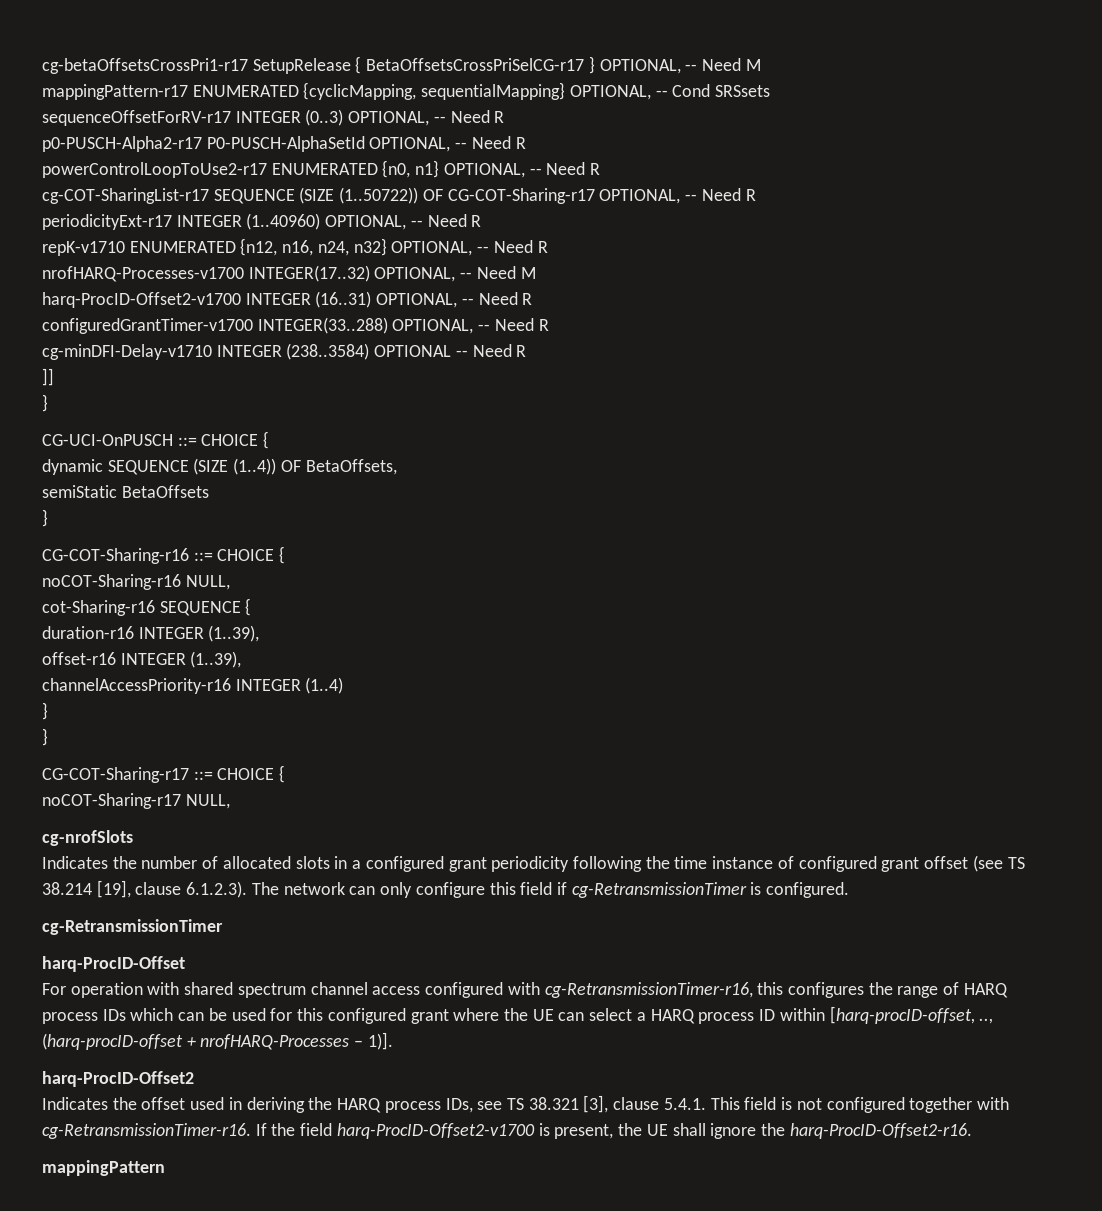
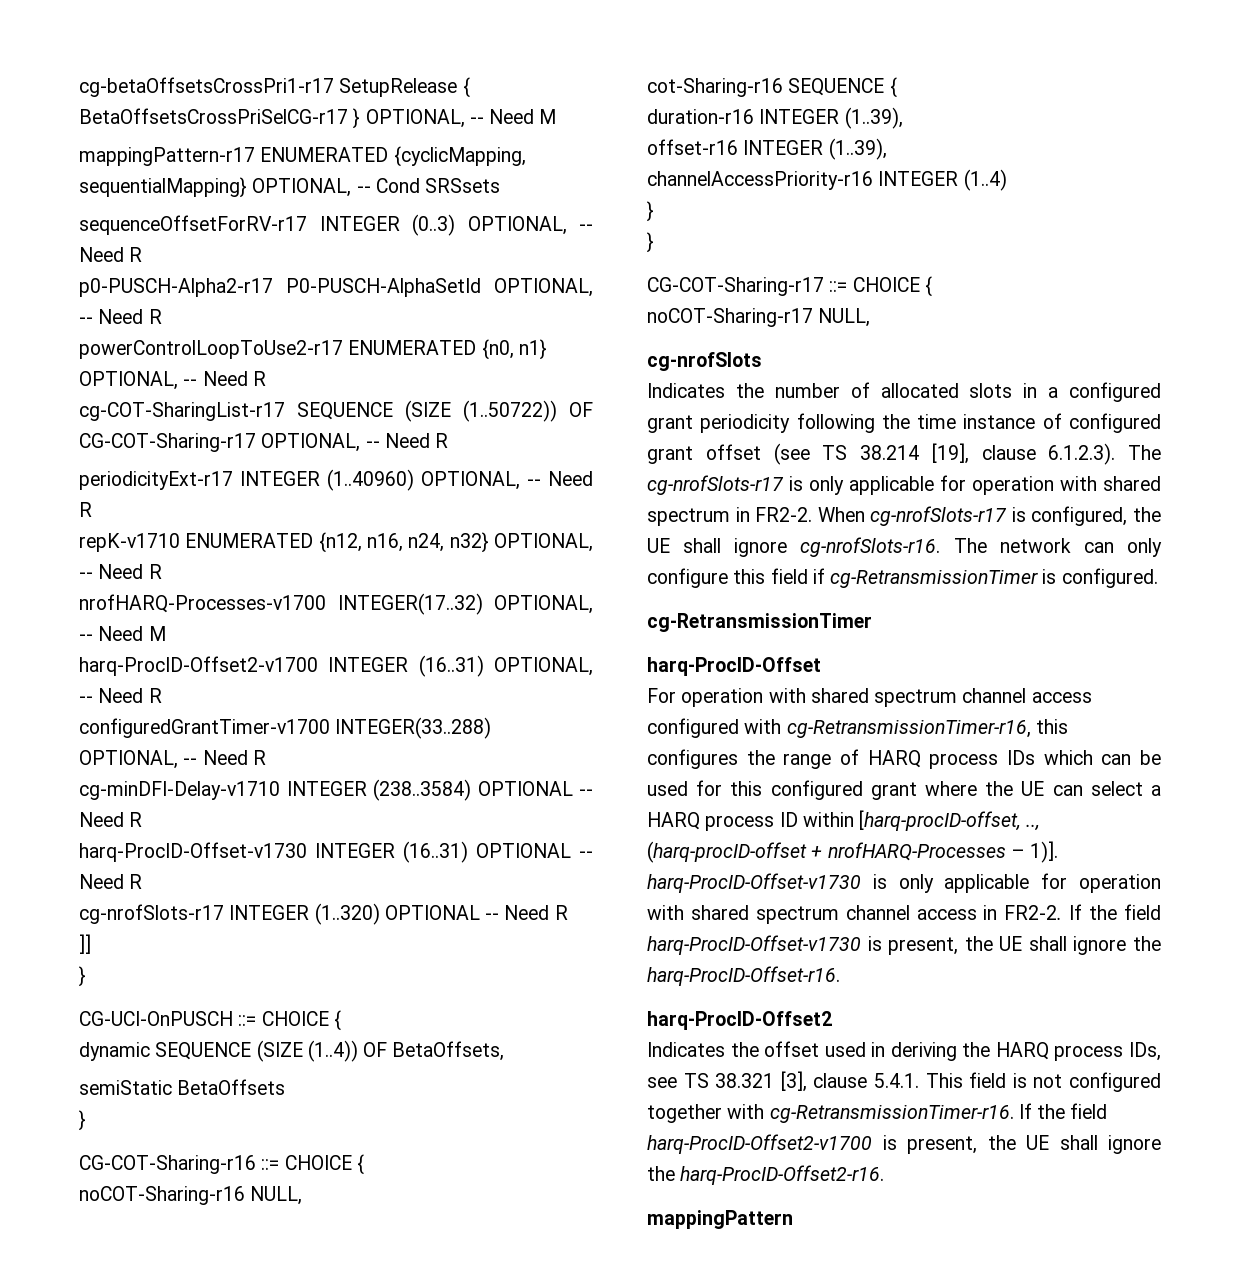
+ harq-ProcID-Offset-v1730 INTEGER (16..31) OPTIONAL -- Need R
+ cg-nrofSlots-r17 INTEGER (1..320) OPTIONAL -- Need R
- Indicates the number of allocated slots in a configured grant periodicity following the time instance of configured grant offset (see TS 38.214 [19], clause 6.1.2.3). The network can only configure this field if cg-RetransmissionTimer is configured.
+ Indicates the number of allocated slots in a configured grant periodicity following the time instance of configured grant offset (see TS 38.214 [19], clause 6.1.2.3). The cg-nrofSlots-r17 is only applicable for operation with shared spectrum in FR2-2. When cg-nrofSlots-r17 is configured, the UE shall ignore cg-nrofSlots-r16. The network can only configure this field if cg-RetransmissionTimer is configured.
- For operation with shared spectrum channel access configured with cg-RetransmissionTimer-r16, this configures the range of HARQ process IDs which can be used for this configured grant where the UE can select a HARQ process ID within [harq-procID-offset, .., (harq-procID-offset + nrofHARQ-Processes – 1)].
+ For operation with shared spectrum channel access configured with cg-RetransmissionTimer-r16, this configures the range of HARQ process IDs which can be used for this configured grant where the UE can select a HARQ process ID within [harq-procID-offset, .., (harq-procID-offset + nrofHARQ-Processes – 1)]. harq-ProcID-Offset-v1730 is only applicable for operation with shared spectrum channel access in FR2-2. If the field harq-ProcID-Offset-v1730 is present, the UE shall ignore the harq-ProcID-Offset-r16.

